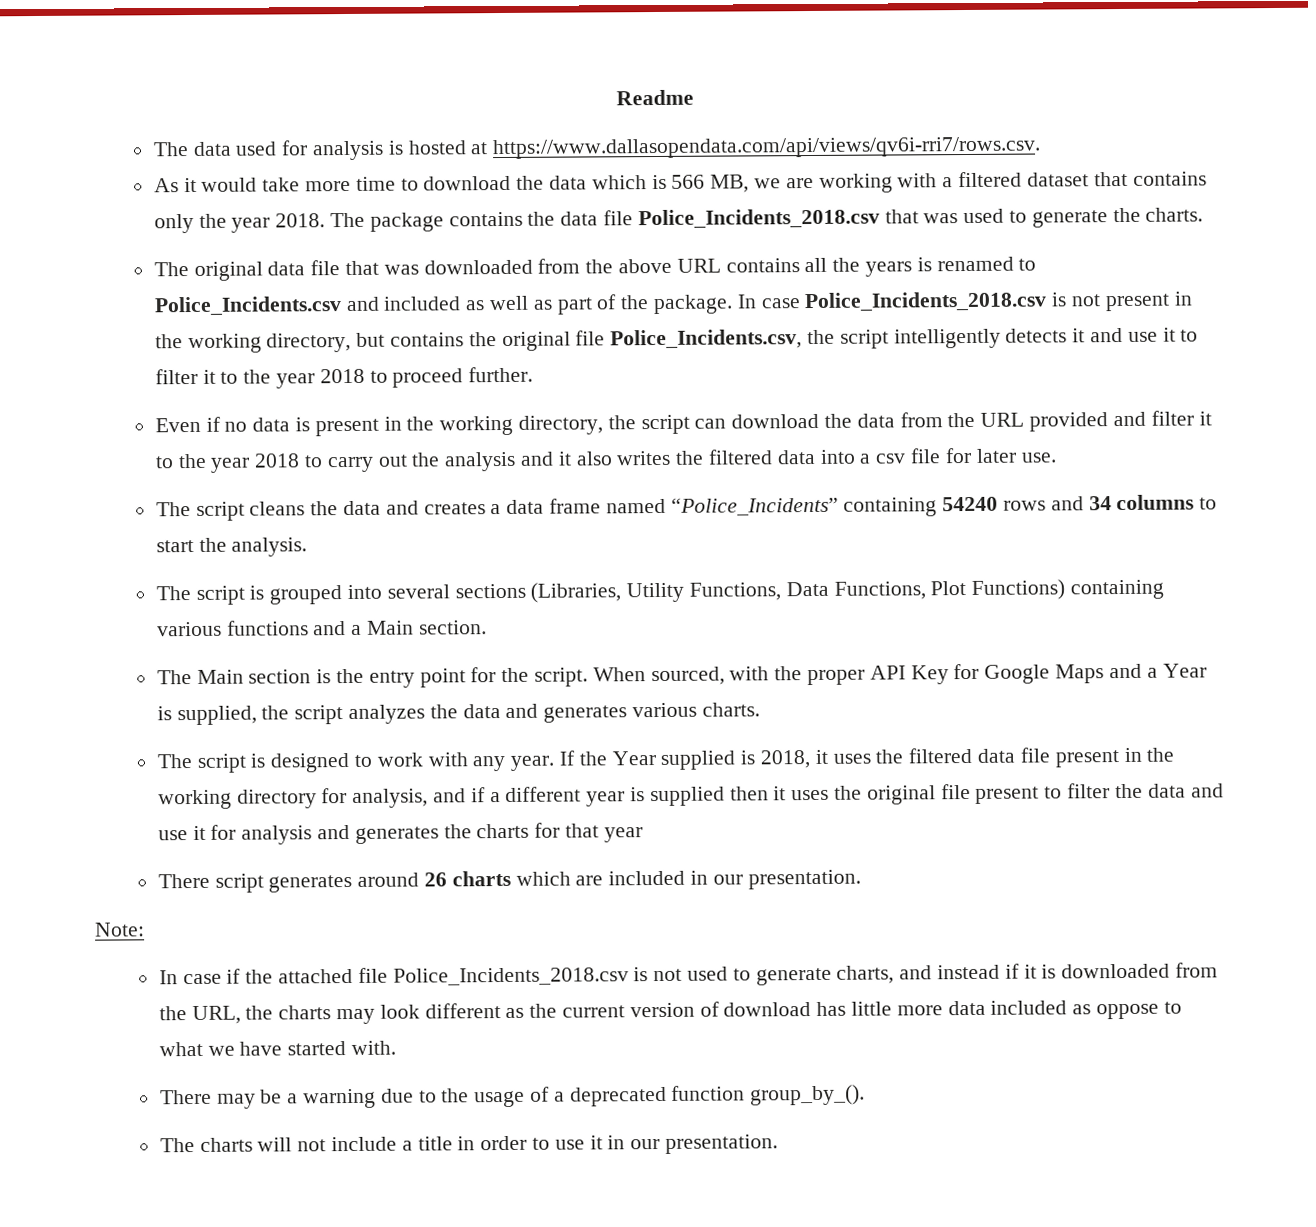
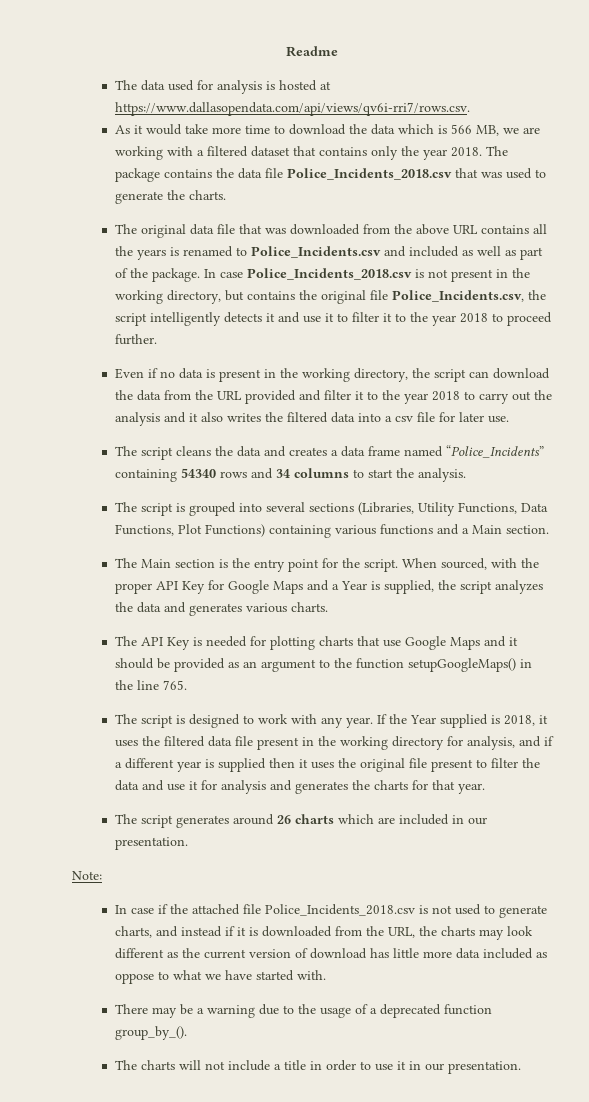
- The script cleans the data and creates a data frame named “Police_Incidents” containing 54240 rows and 34 columns to start the analysis.
+ The script cleans the data and creates a data frame named “Police_Incidents” containing 54340 rows and 34 columns to start the analysis.
+ The API Key is needed for plotting charts that use Google Maps and it should be provided as an argument to the function setupGoogleMaps() in the line 765.
- If the Year supplied is 2018, it uses the filtered data file present in the working directory for analysis, and if a different year is supplied then it uses the original file present to filter the data and use it for analysis and generates the charts for that year
- There script generates around 26 charts which are included in our presentation.
+ If the Year supplied is 2018, it uses the filtered data file present in the working directory for analysis, and if a different year is supplied then it uses the original file present to filter the data and use it for analysis and generates the charts for that year.
+ The script generates around 26 charts which are included in our presentation.

